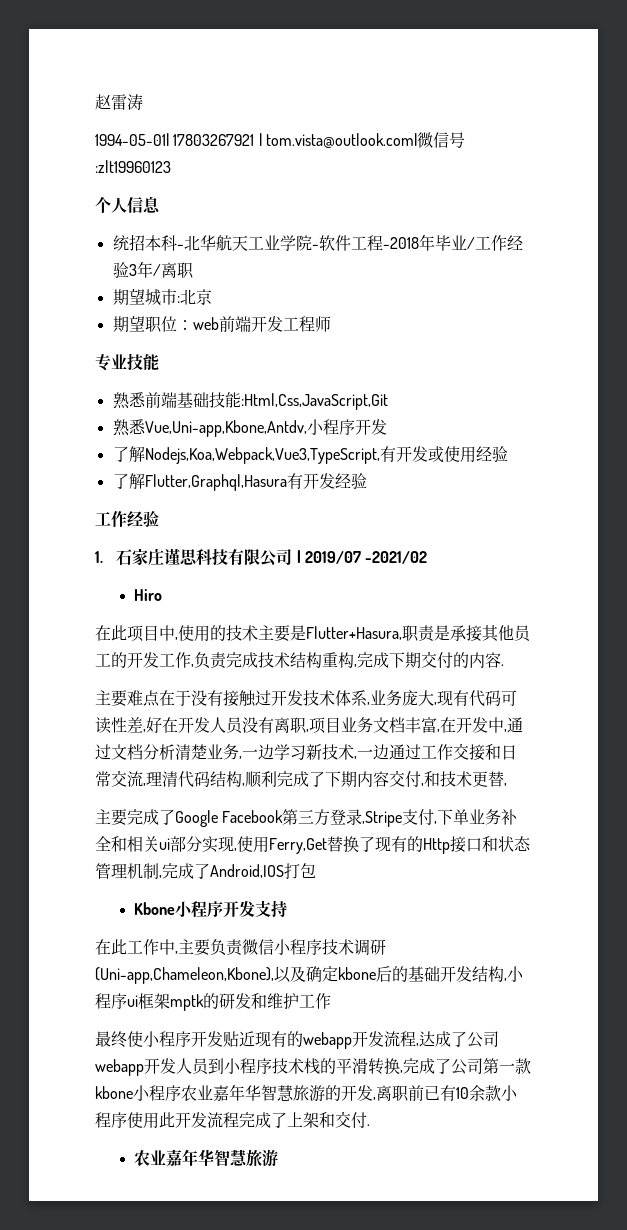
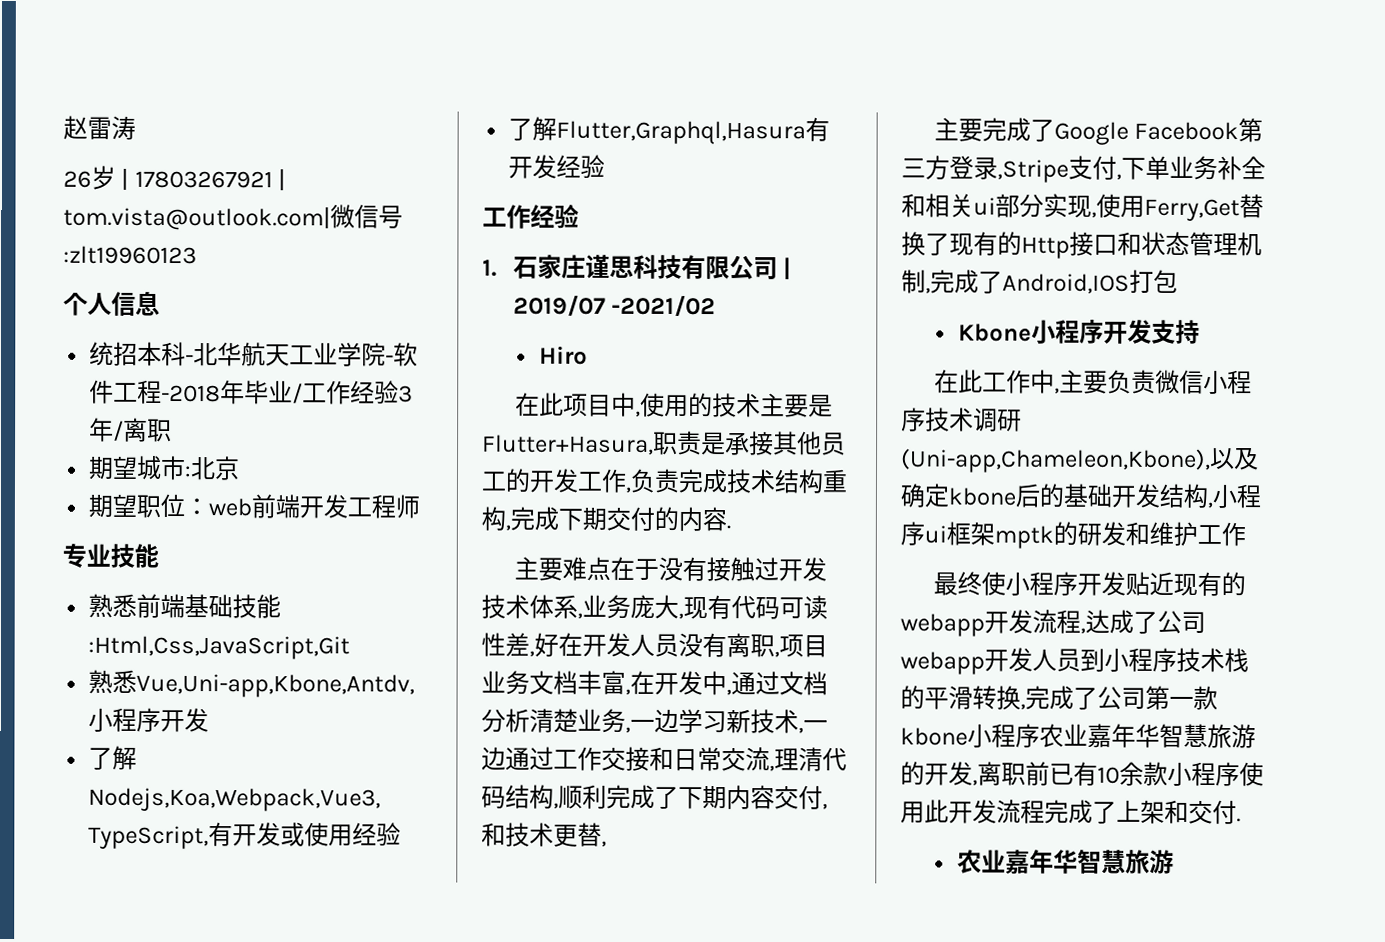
- 1994-05-01| 17803267921 | tom.vista@outlook.com|微信号:zlt19960123
+ 26岁 | 17803267921 | tom.vista@outlook.com|微信号:zlt19960123

